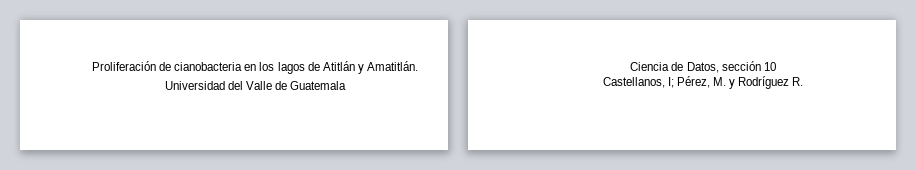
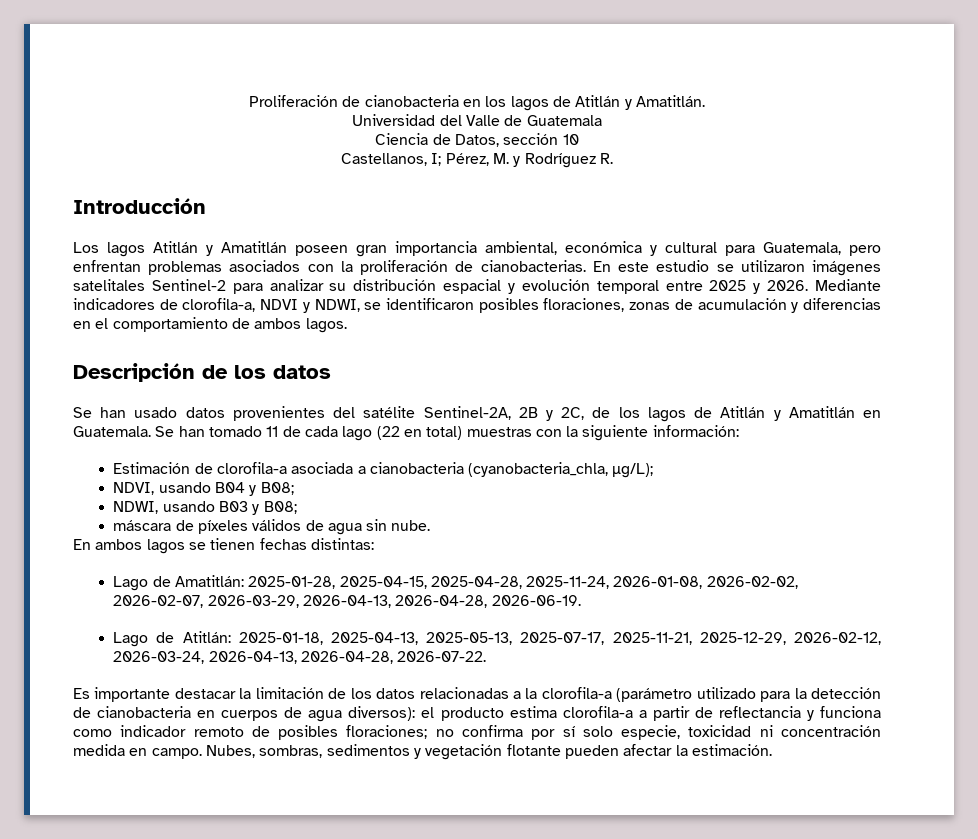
+ Introducción
+ Los lagos Atitlán y Amatitlán poseen gran importancia ambiental, económica y cultural para Guatemala, pero enfrentan problemas asociados con la proliferación de cianobacterias. En este estudio se utilizaron imágenes satelitales Sentinel-2 para analizar su distribución espacial y evolución temporal entre 2025 y 2026. Mediante indicadores de clorofila-a, NDVI y NDWI, se identificaron posibles floraciones, zonas de acumulación y diferencias en el comportamiento de ambos lagos.
+ Descripción de los datos
+ Se han usado datos provenientes del satélite Sentinel-2A, 2B y 2C, de los lagos de Atitlán y Amatitlán en Guatemala. Se han tomado 11 de cada lago (22 en total) muestras con la siguiente información:
+ Estimación de clorofila-a asociada a cianobacteria (cyanobacteria_chla, µg/L);
+ NDVI, usando B04 y B08;
+ NDWI, usando B03 y B08;
+ máscara de píxeles válidos de agua sin nube.
+ En ambos lagos se tienen fechas distintas:
+ Lago de Amatitlán: 2025-01-28, 2025-04-15, 2025-04-28, 2025-11-24, 2026-01-08, 2026-02-02, 2026-02-07, 2026-03-29, 2026-04-13, 2026-04-28, 2026-06-19.
+ Lago de Atitlán: 2025-01-18, 2025-04-13, 2025-05-13, 2025-07-17, 2025-11-21, 2025-12-29, 2026-02-12, 2026-03-24, 2026-04-13, 2026-04-28, 2026-07-22.
+ Es importante destacar la limitación de los datos relacionadas a la clorofila-a (parámetro utilizado para la detección de cianobacteria en cuerpos de agua diversos): el producto estima clorofila-a a partir de reflectancia y funciona como indicador remoto de posibles floraciones; no confirma por sí solo especie, toxicidad ni concentración medida en campo. Nubes, sombras, sedimentos y vegetación flotante pueden afectar la estimación.

